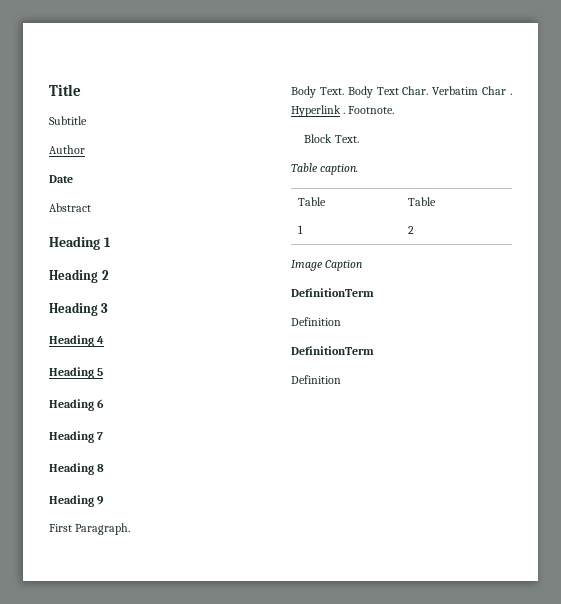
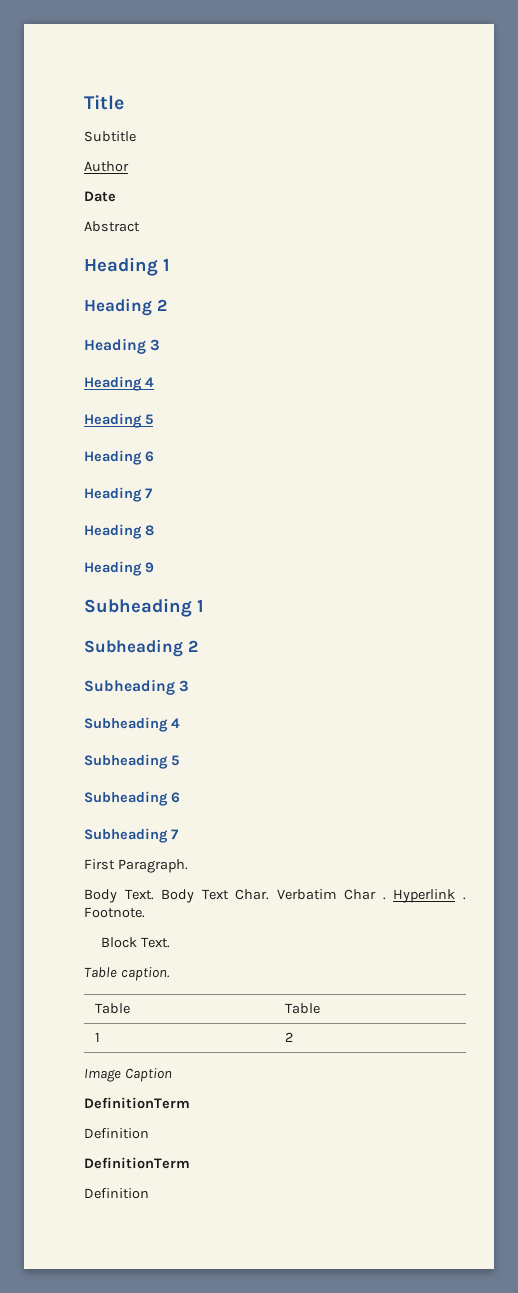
+ Subheading 1
+ Subheading 2
+ Subheading 3
+ Subheading 4
+ Subheading 5
+ Subheading 6
+ Subheading 7

